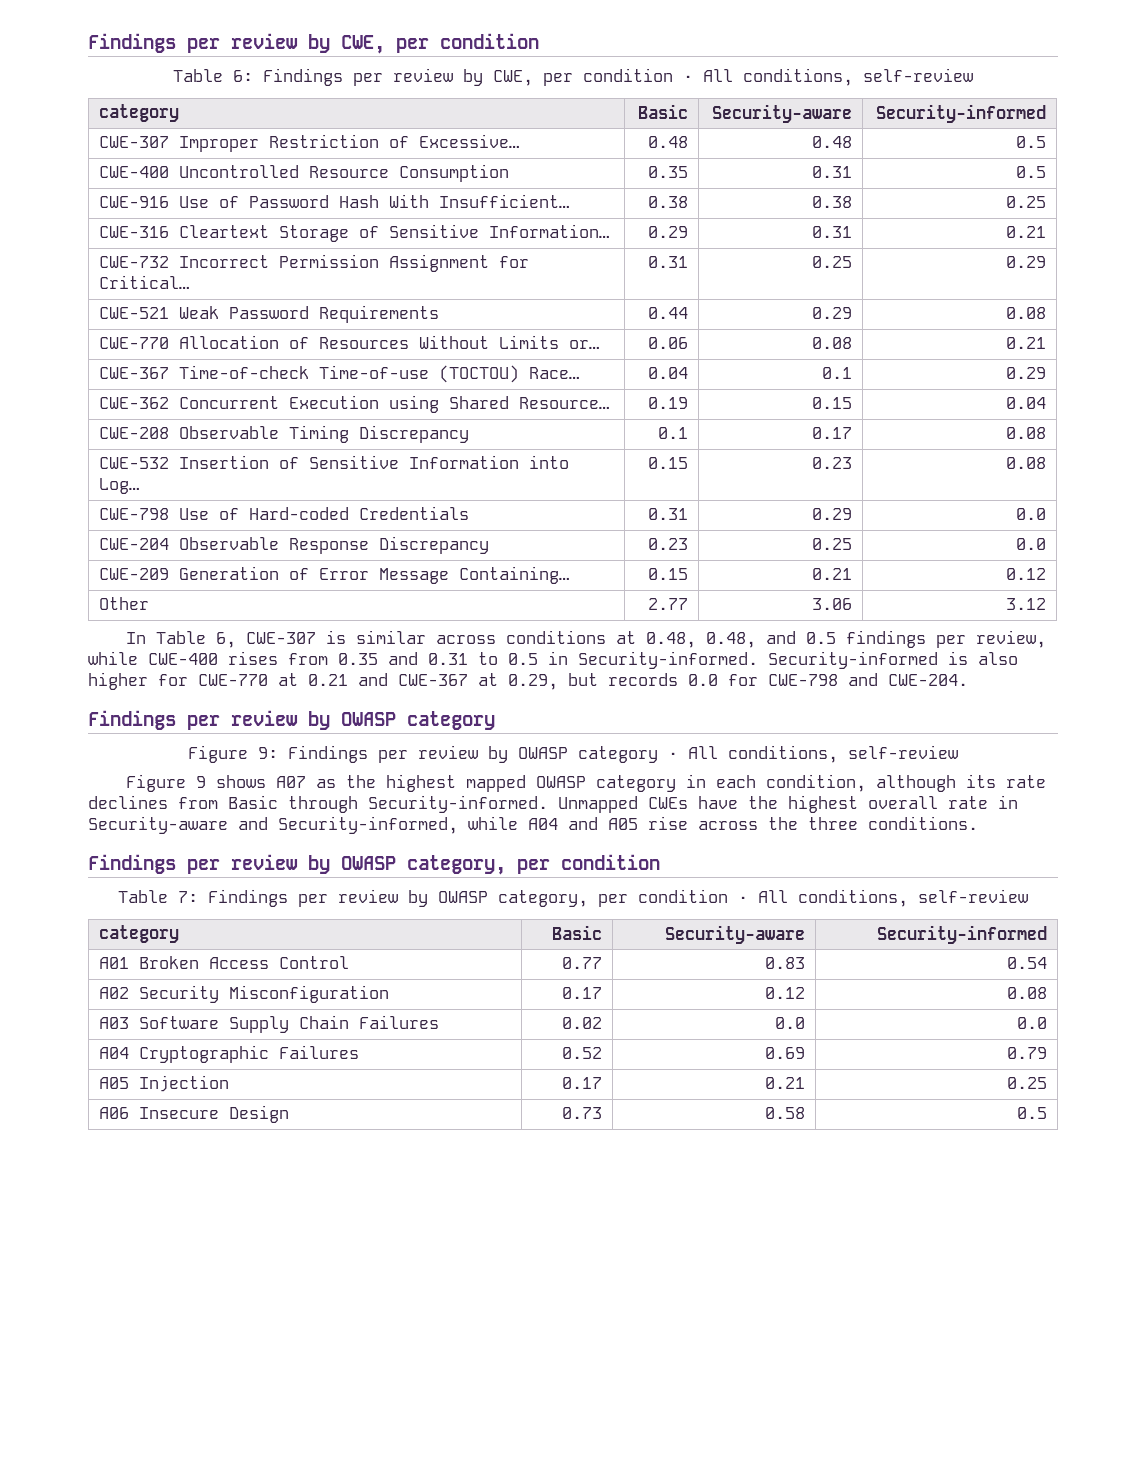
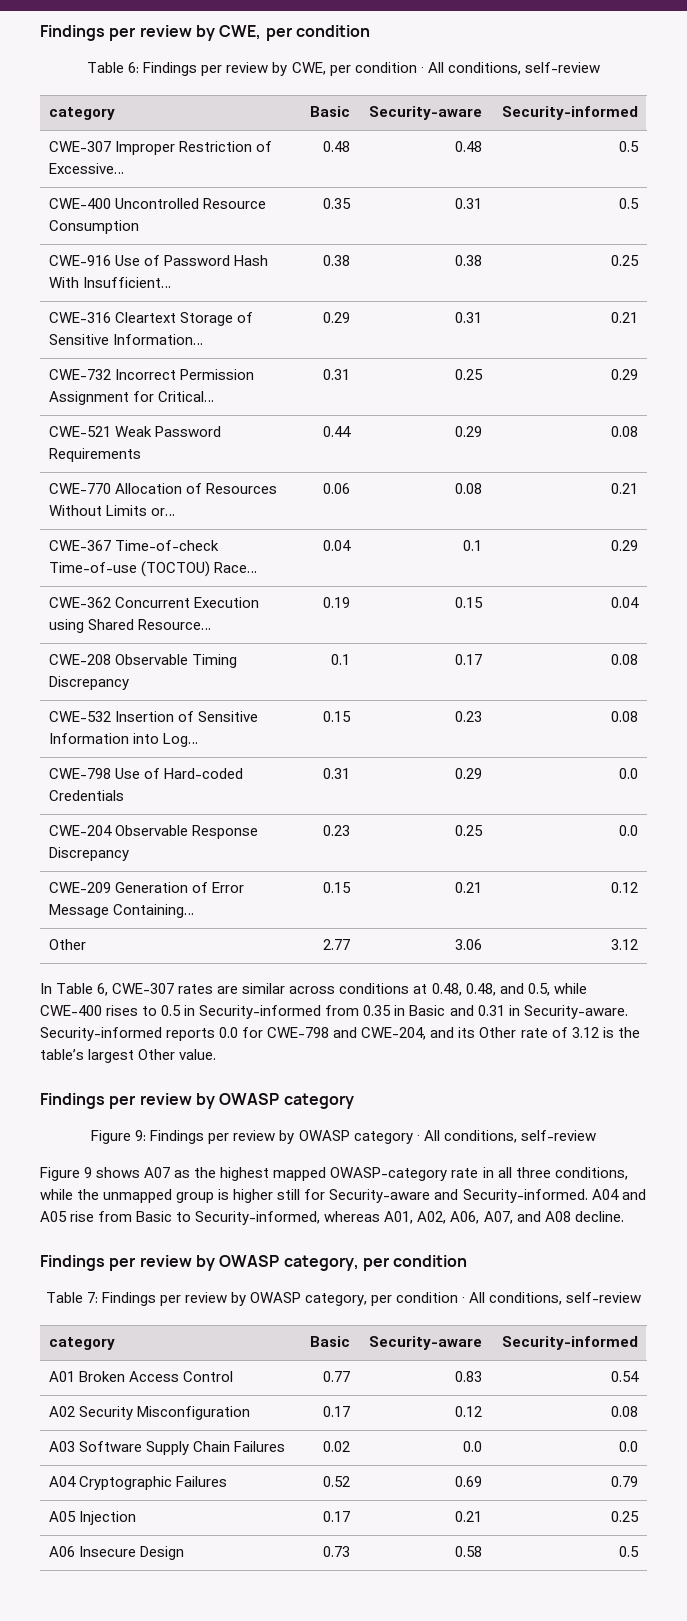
- In Table 6, CWE-307 is similar across conditions at 0.48, 0.48, and 0.5 findings per review, while CWE-400 rises from 0.35 and 0.31 to 0.5 in Security-informed. Security-informed is also higher for CWE-770 at 0.21 and CWE-367 at 0.29, but records 0.0 for CWE-798 and CWE-204.
+ In Table 6, CWE-307 rates are similar across conditions at 0.48, 0.48, and 0.5, while CWE-400 rises to 0.5 in Security-informed from 0.35 in Basic and 0.31 in Security-aware. Security-informed reports 0.0 for CWE-798 and CWE-204, and its Other rate of 3.12 is the table’s largest Other value.
- Figure 9 shows A07 as the highest mapped OWASP category in each condition, although its rate declines from Basic through Security-informed. Unmapped CWEs have the highest overall rate in Security-aware and Security-informed, while A04 and A05 rise across the three conditions.
+ Figure 9 shows A07 as the highest mapped OWASP-category rate in all three conditions, while the unmapped group is higher still for Security-aware and Security-informed. A04 and A05 rise from Basic to Security-informed, whereas A01, A02, A06, A07, and A08 decline.

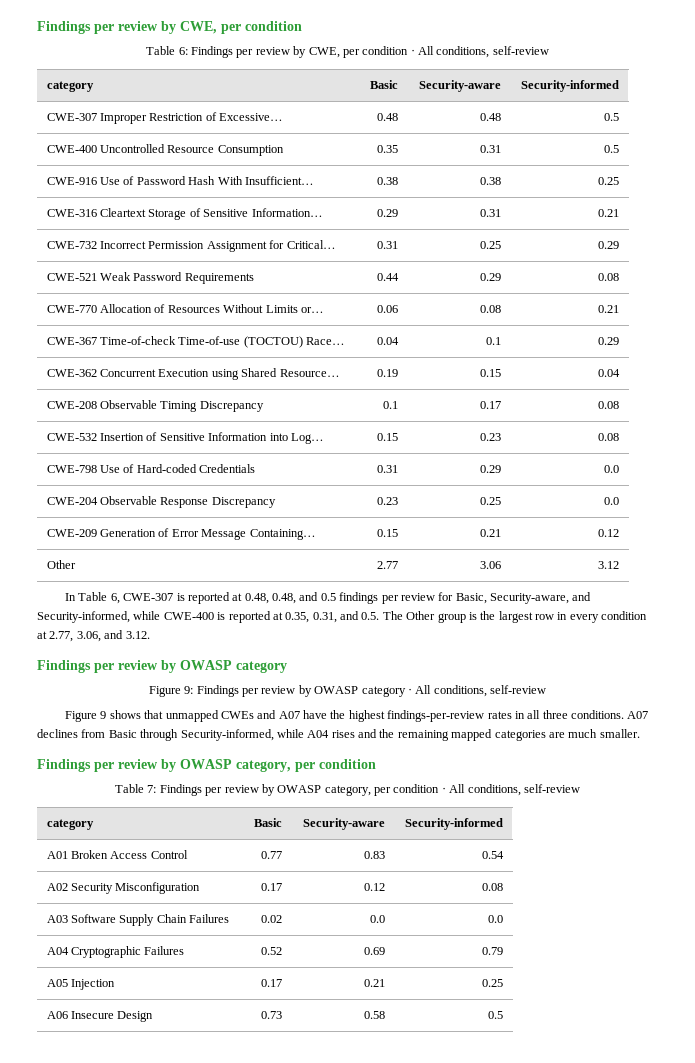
- In Table 6, CWE-307 rates are similar across conditions at 0.48, 0.48, and 0.5, while CWE-400 rises to 0.5 in Security-informed from 0.35 in Basic and 0.31 in Security-aware. Security-informed reports 0.0 for CWE-798 and CWE-204, and its Other rate of 3.12 is the table’s largest Other value.
+ In Table 6, CWE-307 is reported at 0.48, 0.48, and 0.5 findings per review for Basic, Security-aware, and Security-informed, while CWE-400 is reported at 0.35, 0.31, and 0.5. The Other group is the largest row in every condition at 2.77, 3.06, and 3.12.
- Figure 9 shows A07 as the highest mapped OWASP-category rate in all three conditions, while the unmapped group is higher still for Security-aware and Security-informed. A04 and A05 rise from Basic to Security-informed, whereas A01, A02, A06, A07, and A08 decline.
+ Figure 9 shows that unmapped CWEs and A07 have the highest findings-per-review rates in all three conditions. A07 declines from Basic through Security-informed, while A04 rises and the remaining mapped categories are much smaller.

